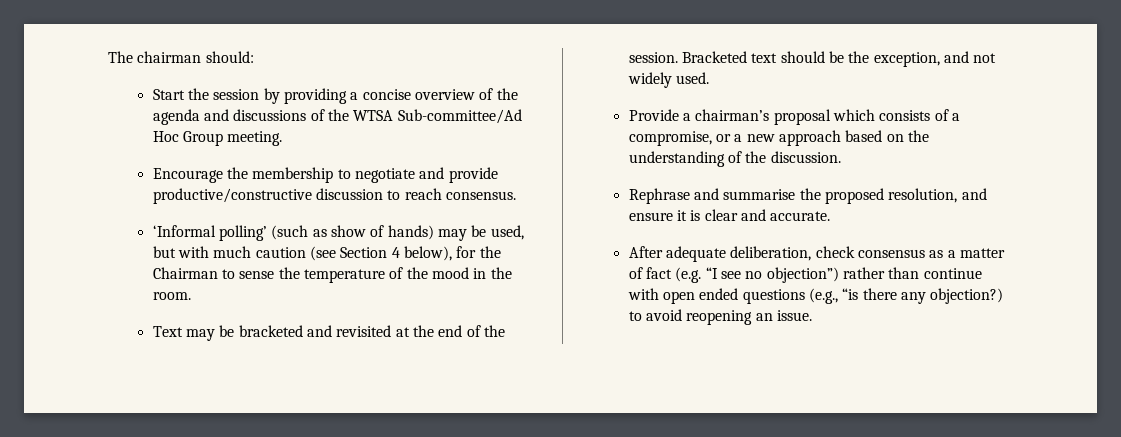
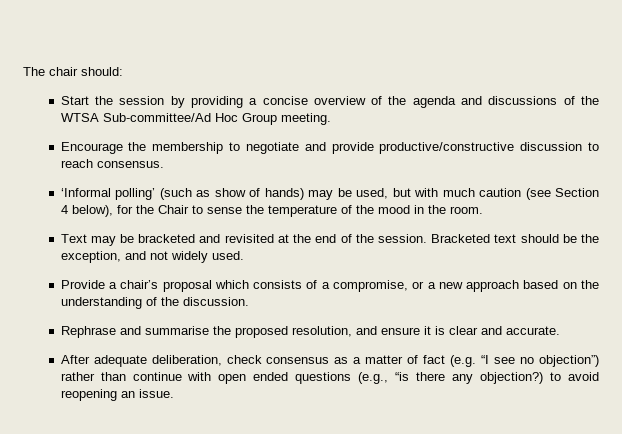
- The chairman should:
+ The chair should:
- ‘Informal polling’ (such as show of hands) may be used, but with much caution (see Section 4 below), for the Chairman to sense the temperature of the mood in the room.
+ ‘Informal polling’ (such as show of hands) may be used, but with much caution (see Section 4 below), for the Chair to sense the temperature of the mood in the room.
- Provide a chairman’s proposal which consists of a compromise, or a new approach based on the understanding of the discussion.
+ Provide a chair’s proposal which consists of a compromise, or a new approach based on the understanding of the discussion.

